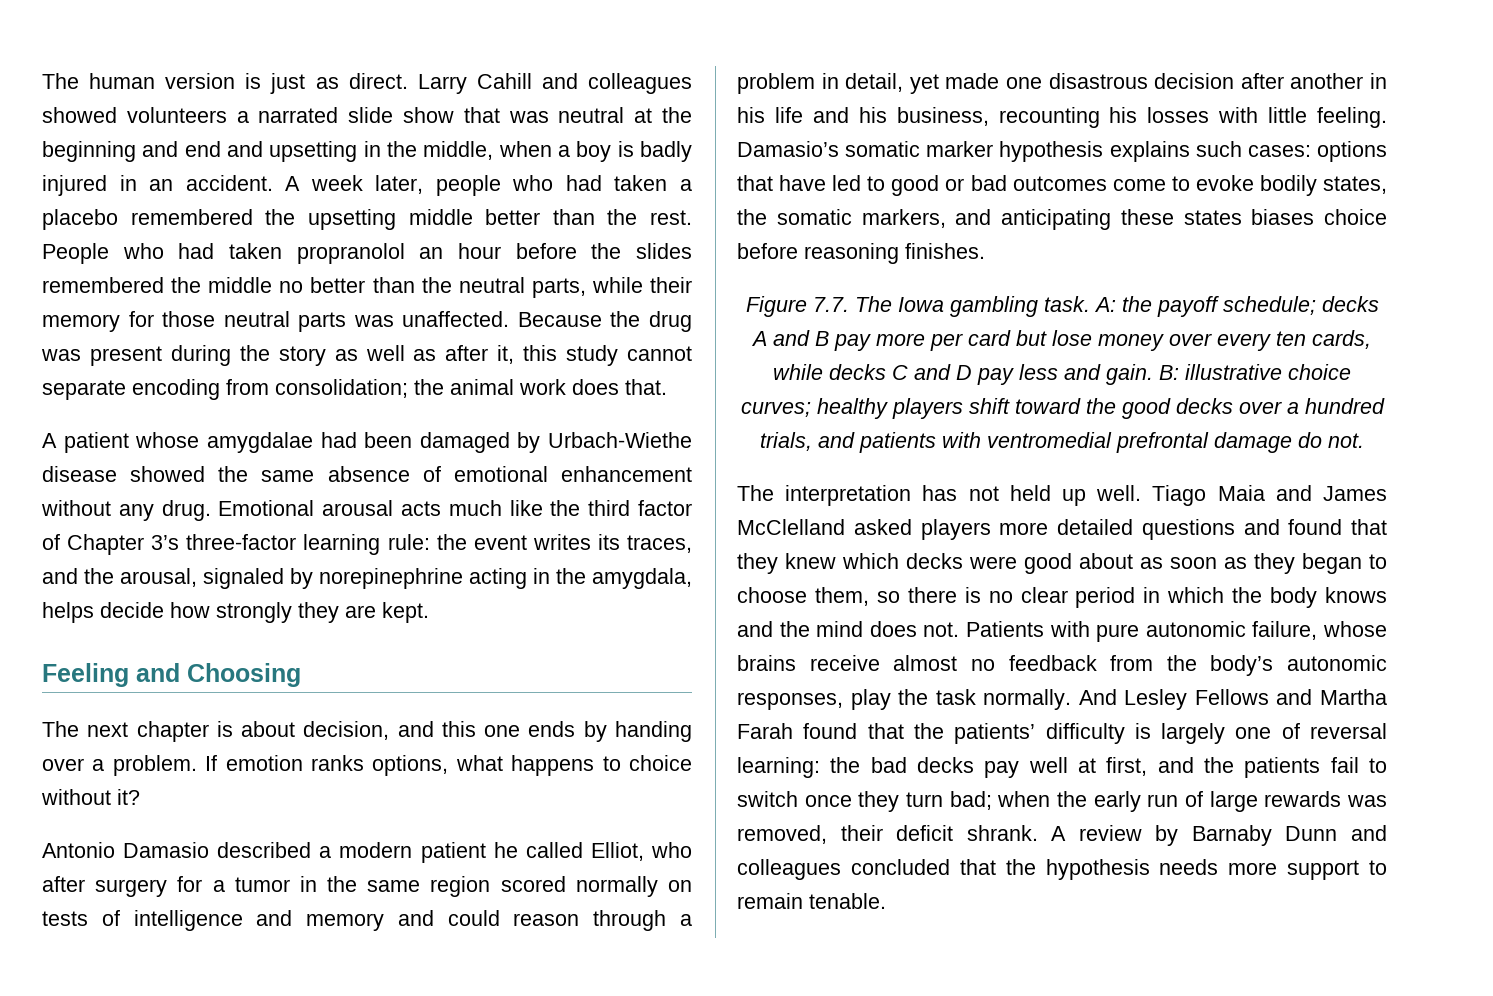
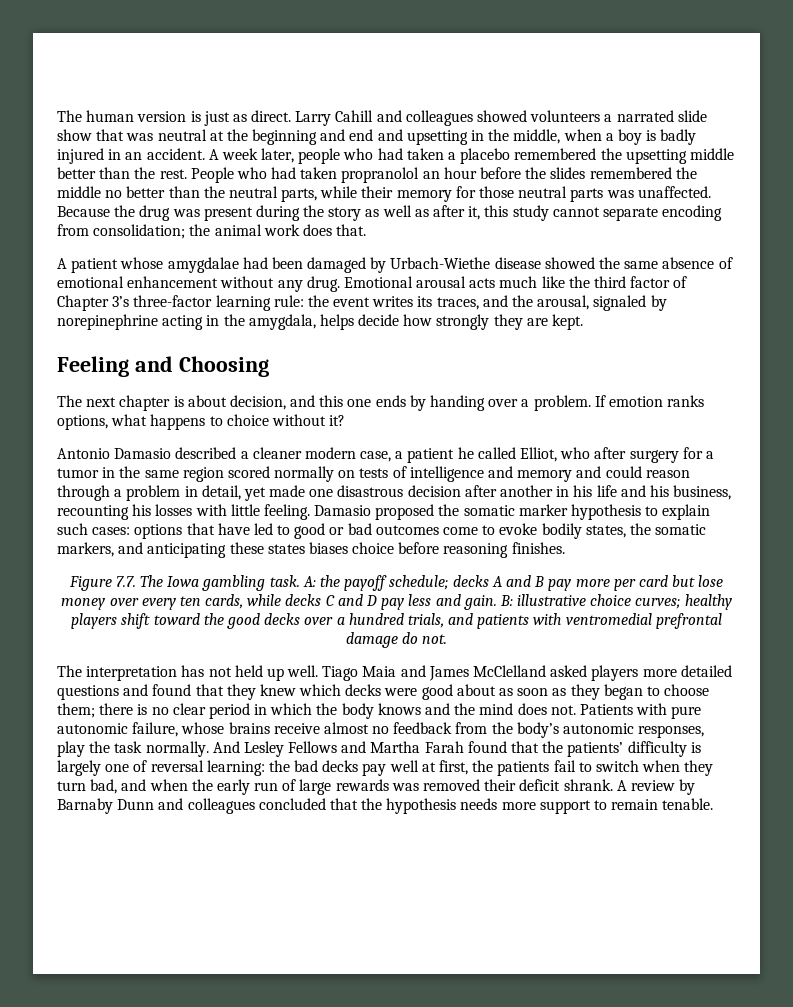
- Antonio Damasio described a modern patient he called Elliot, who after surgery for a tumor in the same region scored normally on tests of intelligence and memory and could reason through a problem in detail, yet made one disastrous decision after another in his life and his business, recounting his losses with little feeling.
+ Antonio Damasio described a cleaner modern case, a patient he called Elliot, who after surgery for a tumor in the same region scored normally on tests of intelligence and memory and could reason through a problem in detail, yet made one disastrous decision after another in his life and his business, recounting his losses with little feeling.
- Damasio’s somatic marker hypothesis explains such cases: options that have led to good or bad outcomes come to evoke bodily states, the somatic markers, and anticipating these states biases choice before reasoning finishes.
+ Damasio proposed the somatic marker hypothesis to explain such cases: options that have led to good or bad outcomes come to evoke bodily states, the somatic markers, and anticipating these states biases choice before reasoning finishes.
- Tiago Maia and James McClelland asked players more detailed questions and found that they knew which decks were good about as soon as they began to choose them, so there is no clear period in which the body knows and the mind does not.
+ Tiago Maia and James McClelland asked players more detailed questions and found that they knew which decks were good about as soon as they began to choose them; there is no clear period in which the body knows and the mind does not.
- And Lesley Fellows and Martha Farah found that the patients’ difficulty is largely one of reversal learning: the bad decks pay well at first, and the patients fail to switch once they turn bad; when the early run of large rewards was removed, their deficit shrank.
+ And Lesley Fellows and Martha Farah found that the patients’ difficulty is largely one of reversal learning: the bad decks pay well at first, the patients fail to switch when they turn bad, and when the early run of large rewards was removed their deficit shrank.

